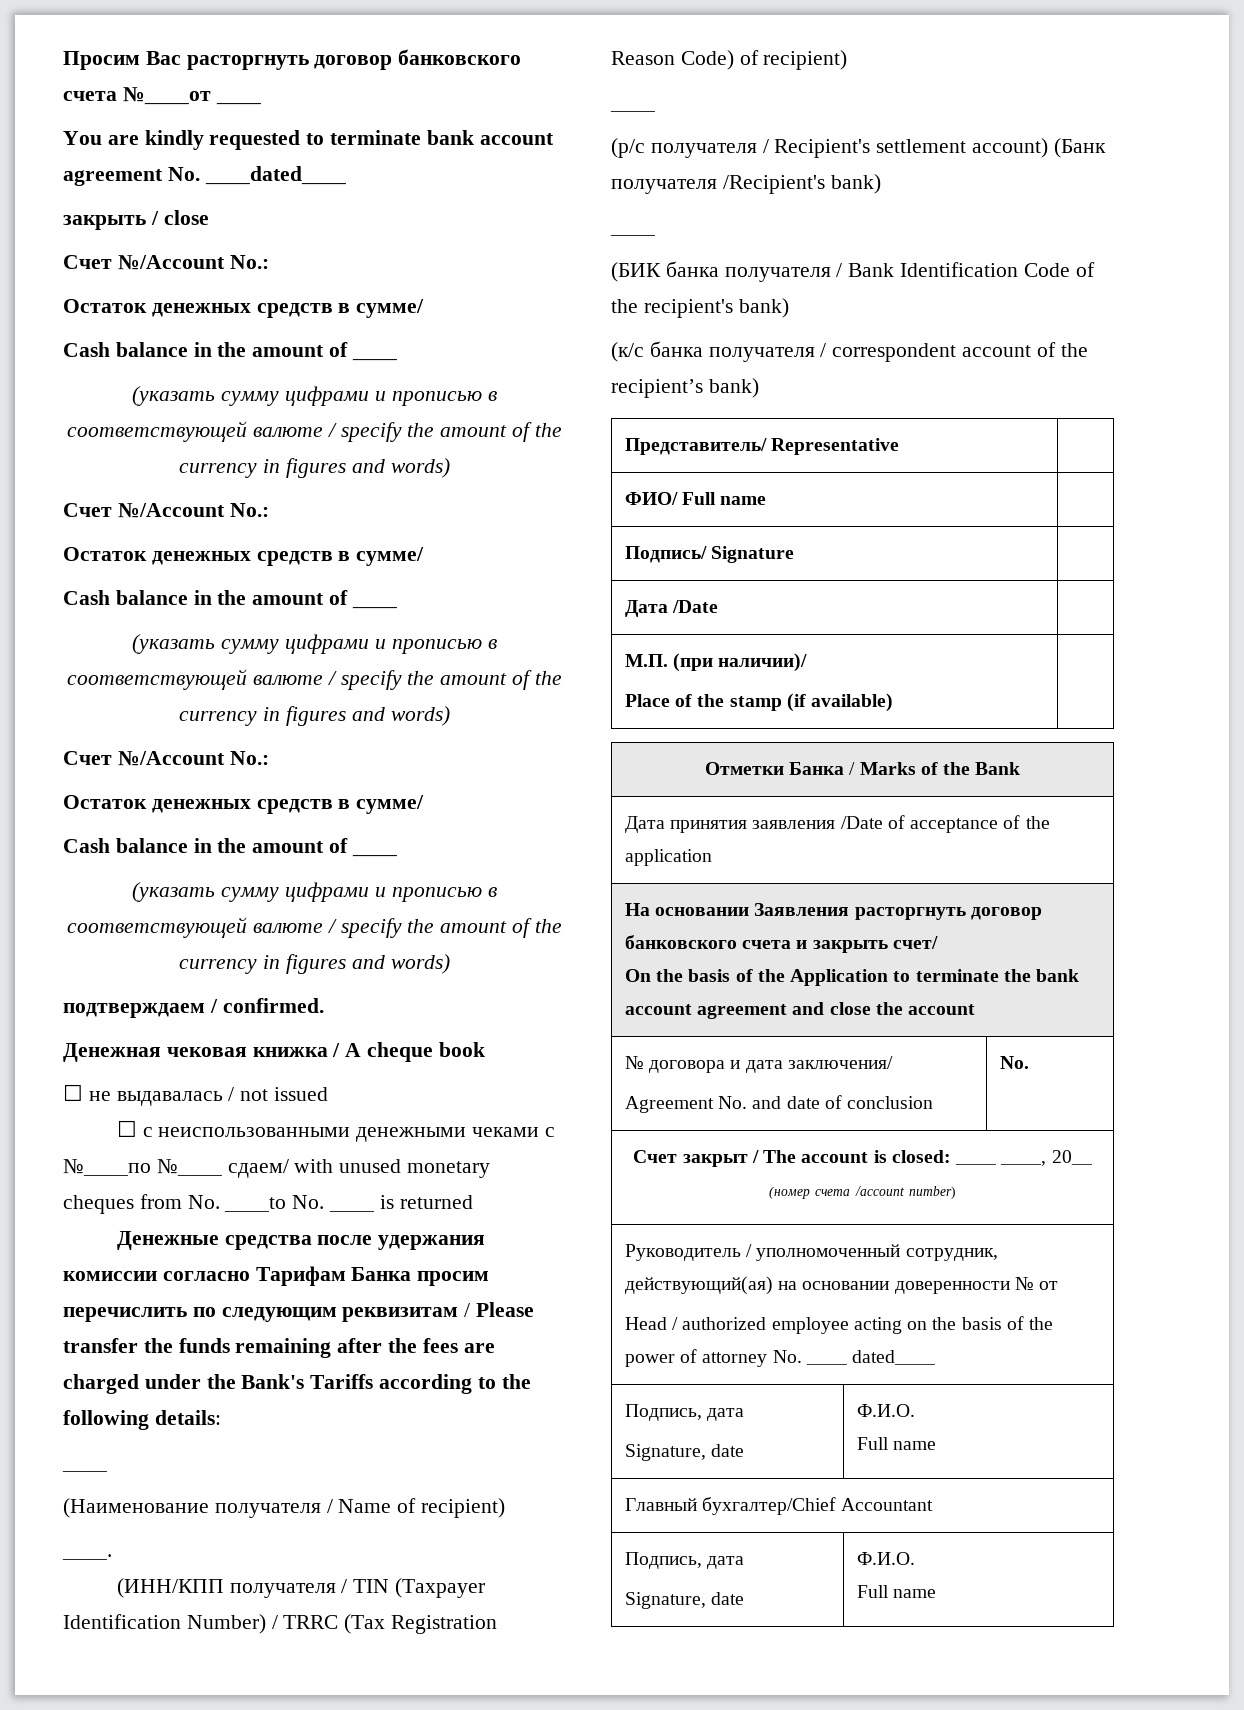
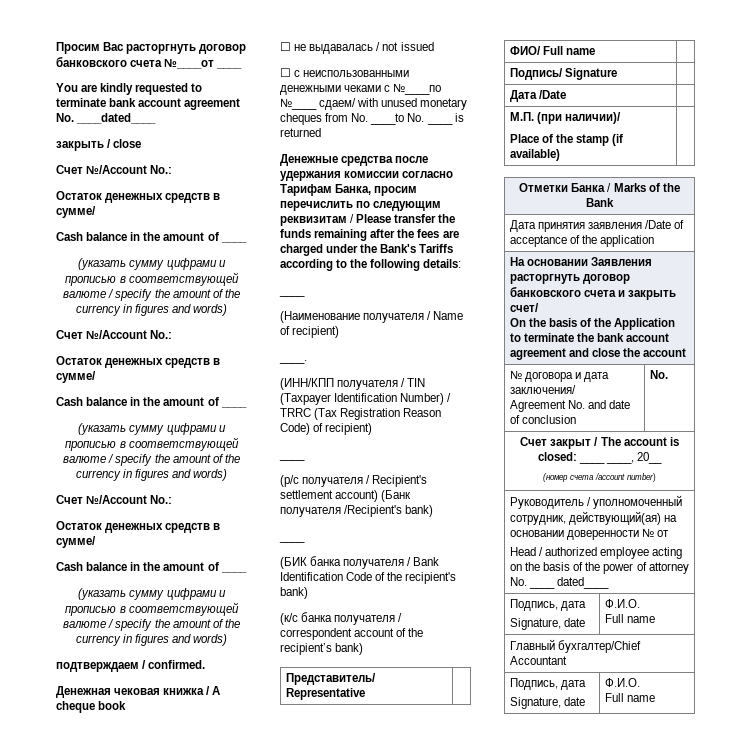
- Денежные средства после удержания комиссии согласно Тарифам Банка просим перечислить по следующим реквизитам / Please transfer the funds remaining after the fees are charged under the Bank's Tariffs according to the following details:
+ Денежные средства после удержания комиссии согласно Тарифам Банка, просим перечислить по следующим реквизитам / Please transfer the funds remaining after the fees are charged under the Bank's Tariffs according to the following details:

